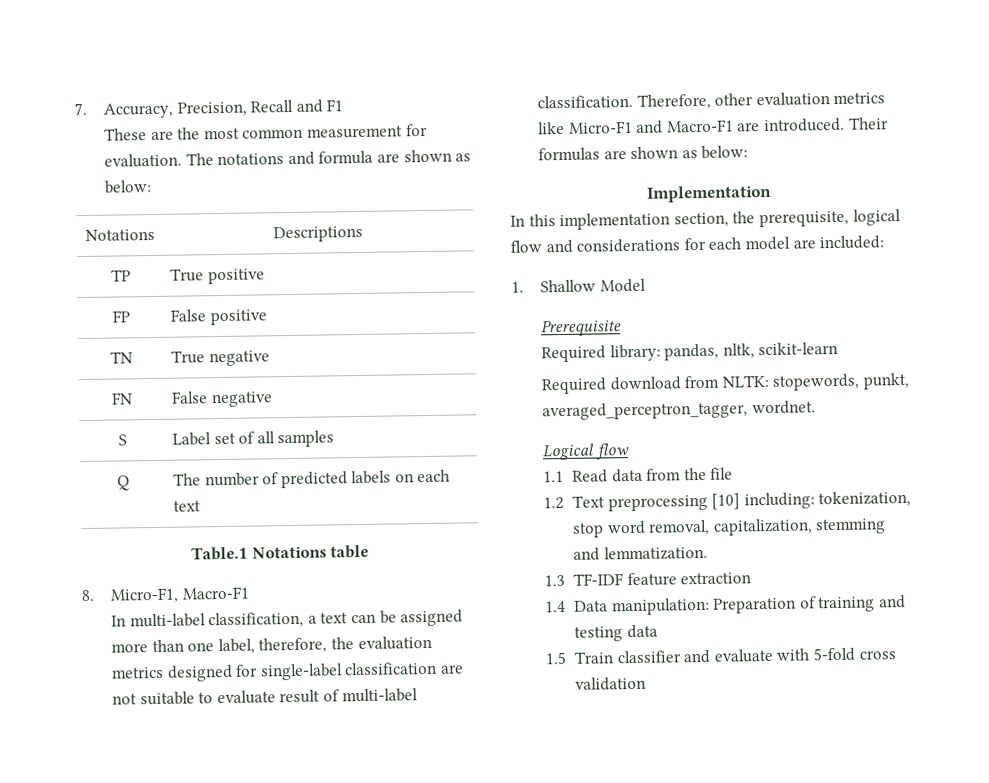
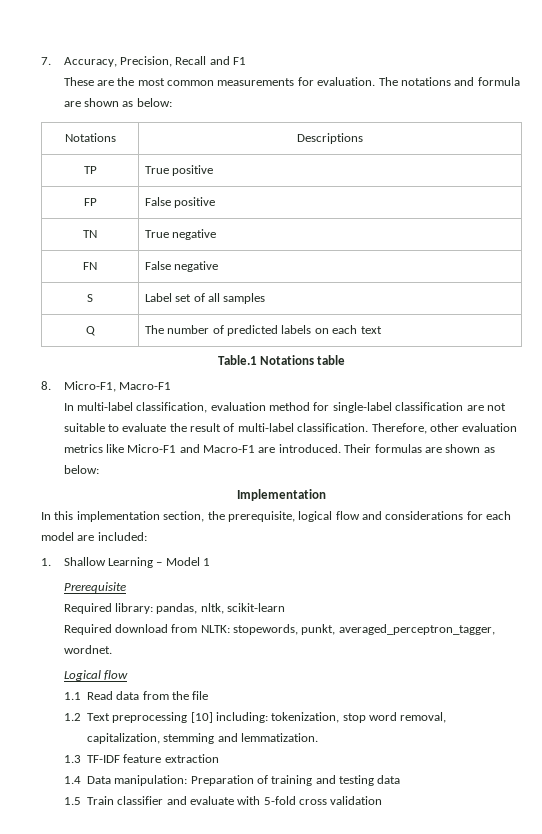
- These are the most common measurement for evaluation.
+ These are the most common measurements for evaluation.
- In multi-label classification, a text can be assigned more than one label, therefore, the evaluation metrics designed for single-label classification are not suitable to evaluate result of multi-label classification.
+ In multi-label classification, evaluation method for single-label classification are not suitable to evaluate the result of multi-label classification.
- 1. Shallow Model
+ 1. Shallow Learning – Model 1

